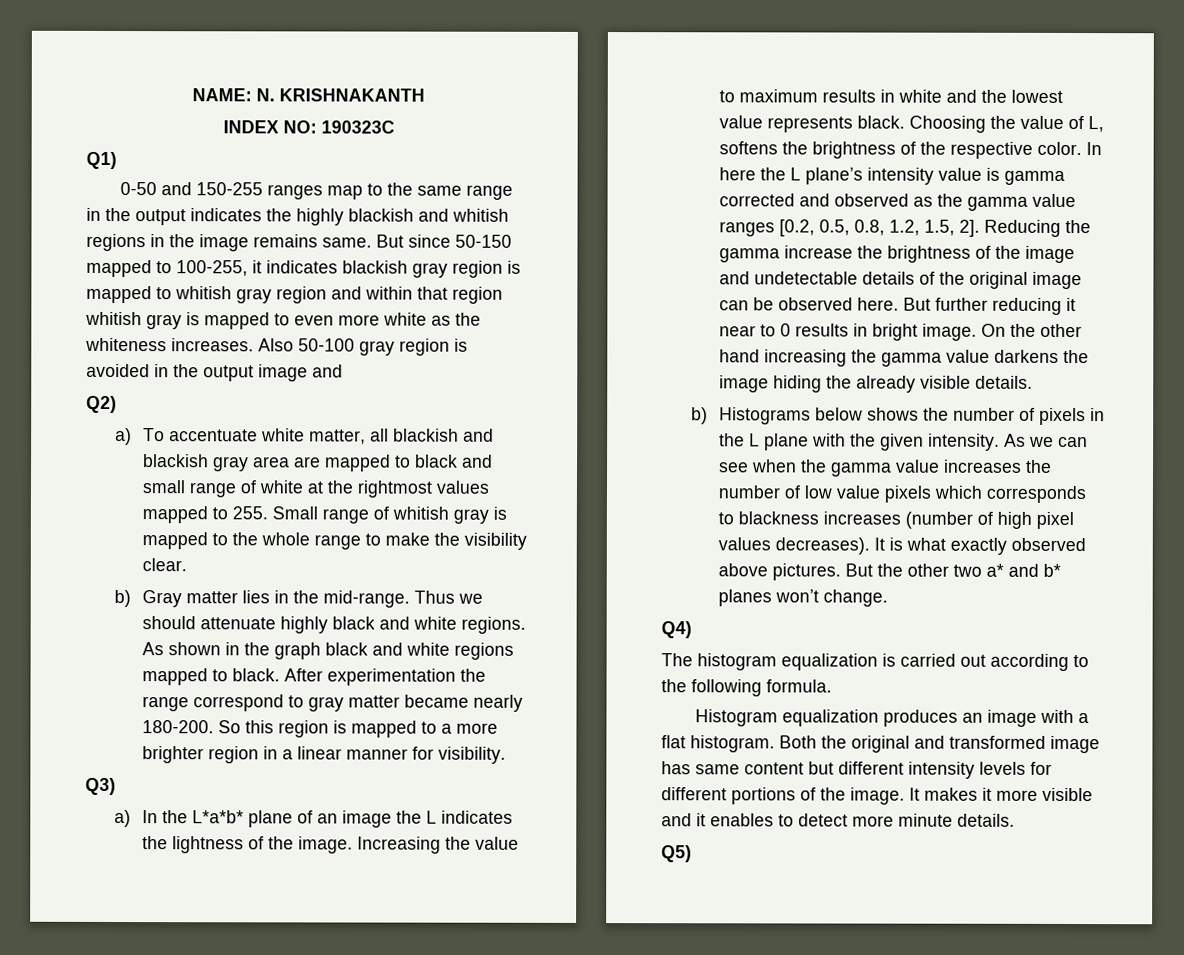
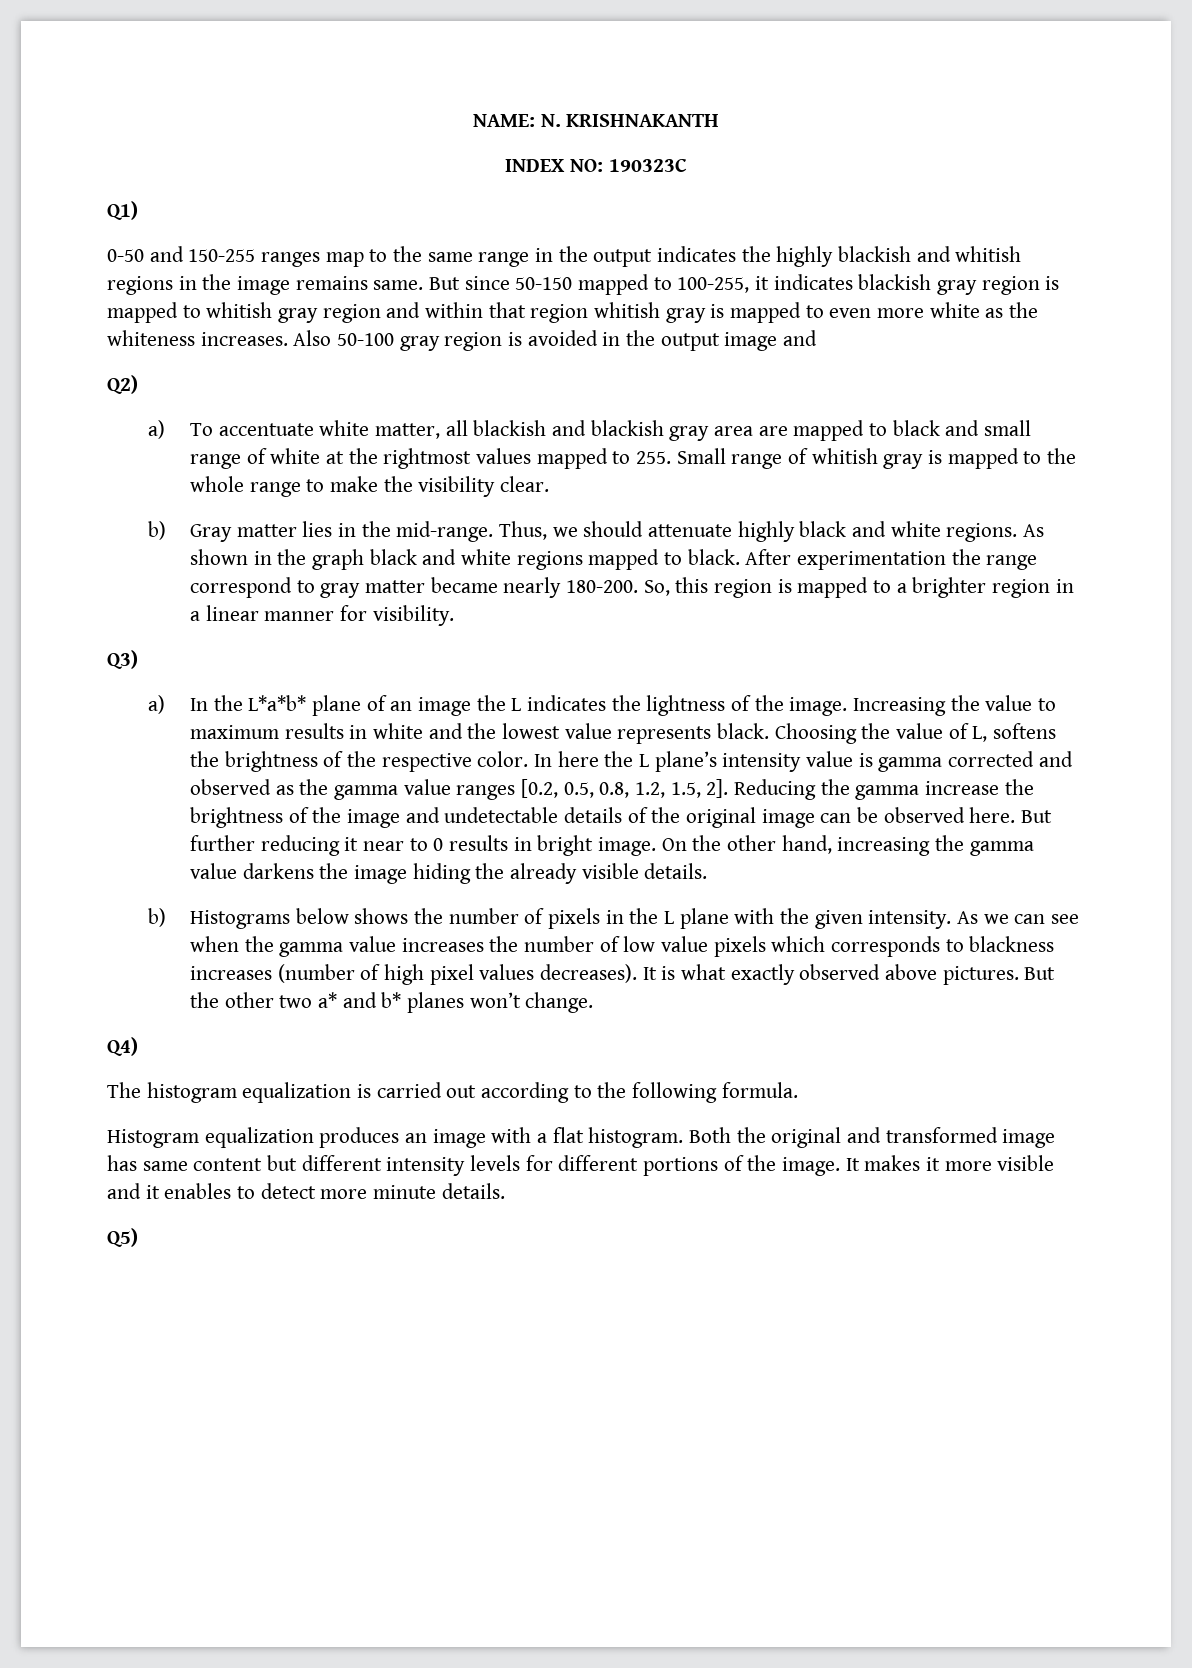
- Thus we should attenuate highly black and white regions.
+ Thus, we should attenuate highly black and white regions.
- So this region is mapped to a more brighter region in a linear manner for visibility.
+ So, this region is mapped to a brighter region in a linear manner for visibility.
- On the other hand increasing the gamma value darkens the image hiding the already visible details.
+ On the other hand, increasing the gamma value darkens the image hiding the already visible details.

